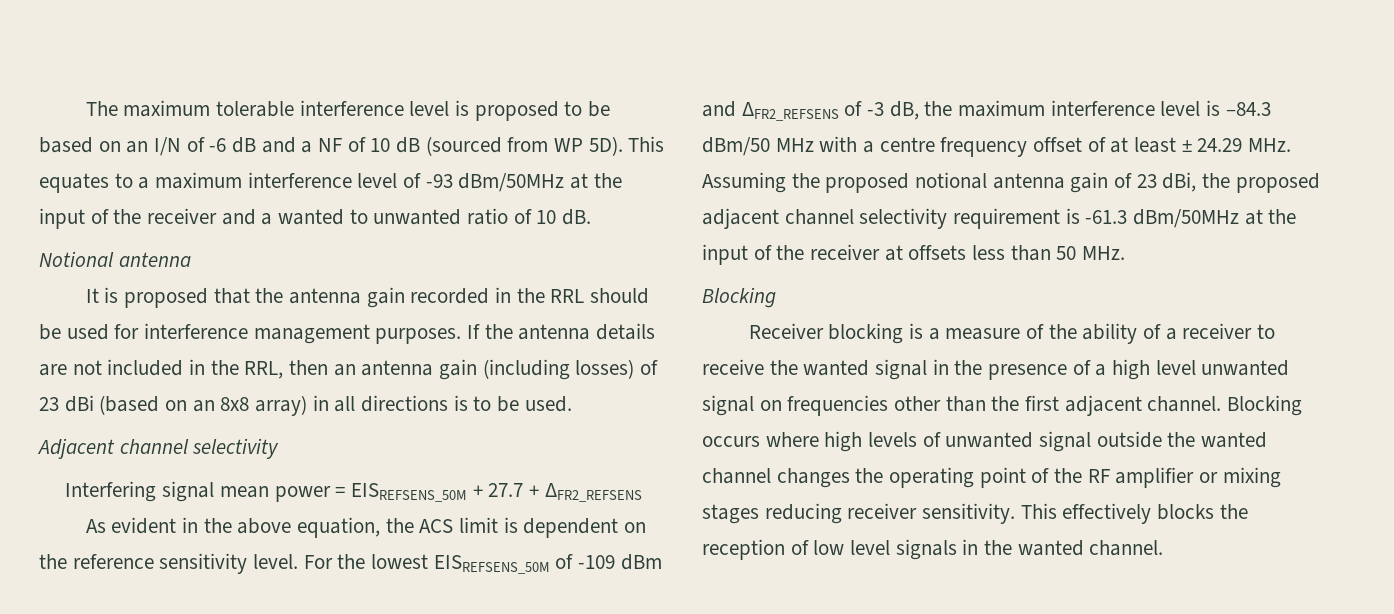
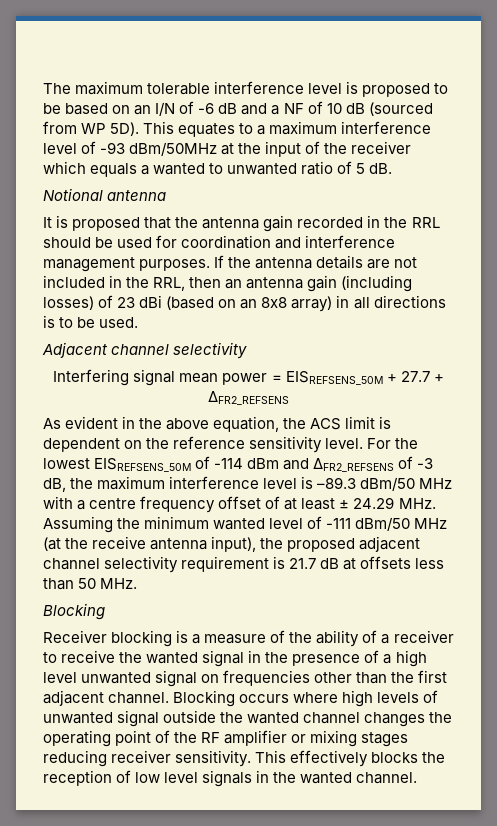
- This equates to a maximum interference level of -93 dBm/50MHz at the input of the receiver and a wanted to unwanted ratio of 10 dB.
+ This equates to a maximum interference level of -93 dBm/50MHz at the input of the receiver which equals a wanted to unwanted ratio of 5 dB.
- It is proposed that the antenna gain recorded in the RRL should be used for interference management purposes.
+ It is proposed that the antenna gain recorded in the RRL should be used for coordination and interference management purposes.
- For the lowest EISREFSENS_50M of -109 dBm and ΔFR2_REFSENS of -3 dB, the maximum interference level is –84.3 dBm/50 MHz with a centre frequency offset of at least ± 24.29 MHz. Assuming the proposed notional antenna gain of 23 dBi, the proposed adjacent channel selectivity requirement is -61.3 dBm/50MHz at the input of the receiver at offsets less than 50 MHz.
+ For the lowest EISREFSENS_50M of -114 dBm and ΔFR2_REFSENS of -3 dB, the maximum interference level is –89.3 dBm/50 MHz with a centre frequency offset of at least ± 24.29 MHz. Assuming the minimum wanted level of -111 dBm/50 MHz (at the receive antenna input), the proposed adjacent channel selectivity requirement is 21.7 dB at offsets less than 50 MHz.

